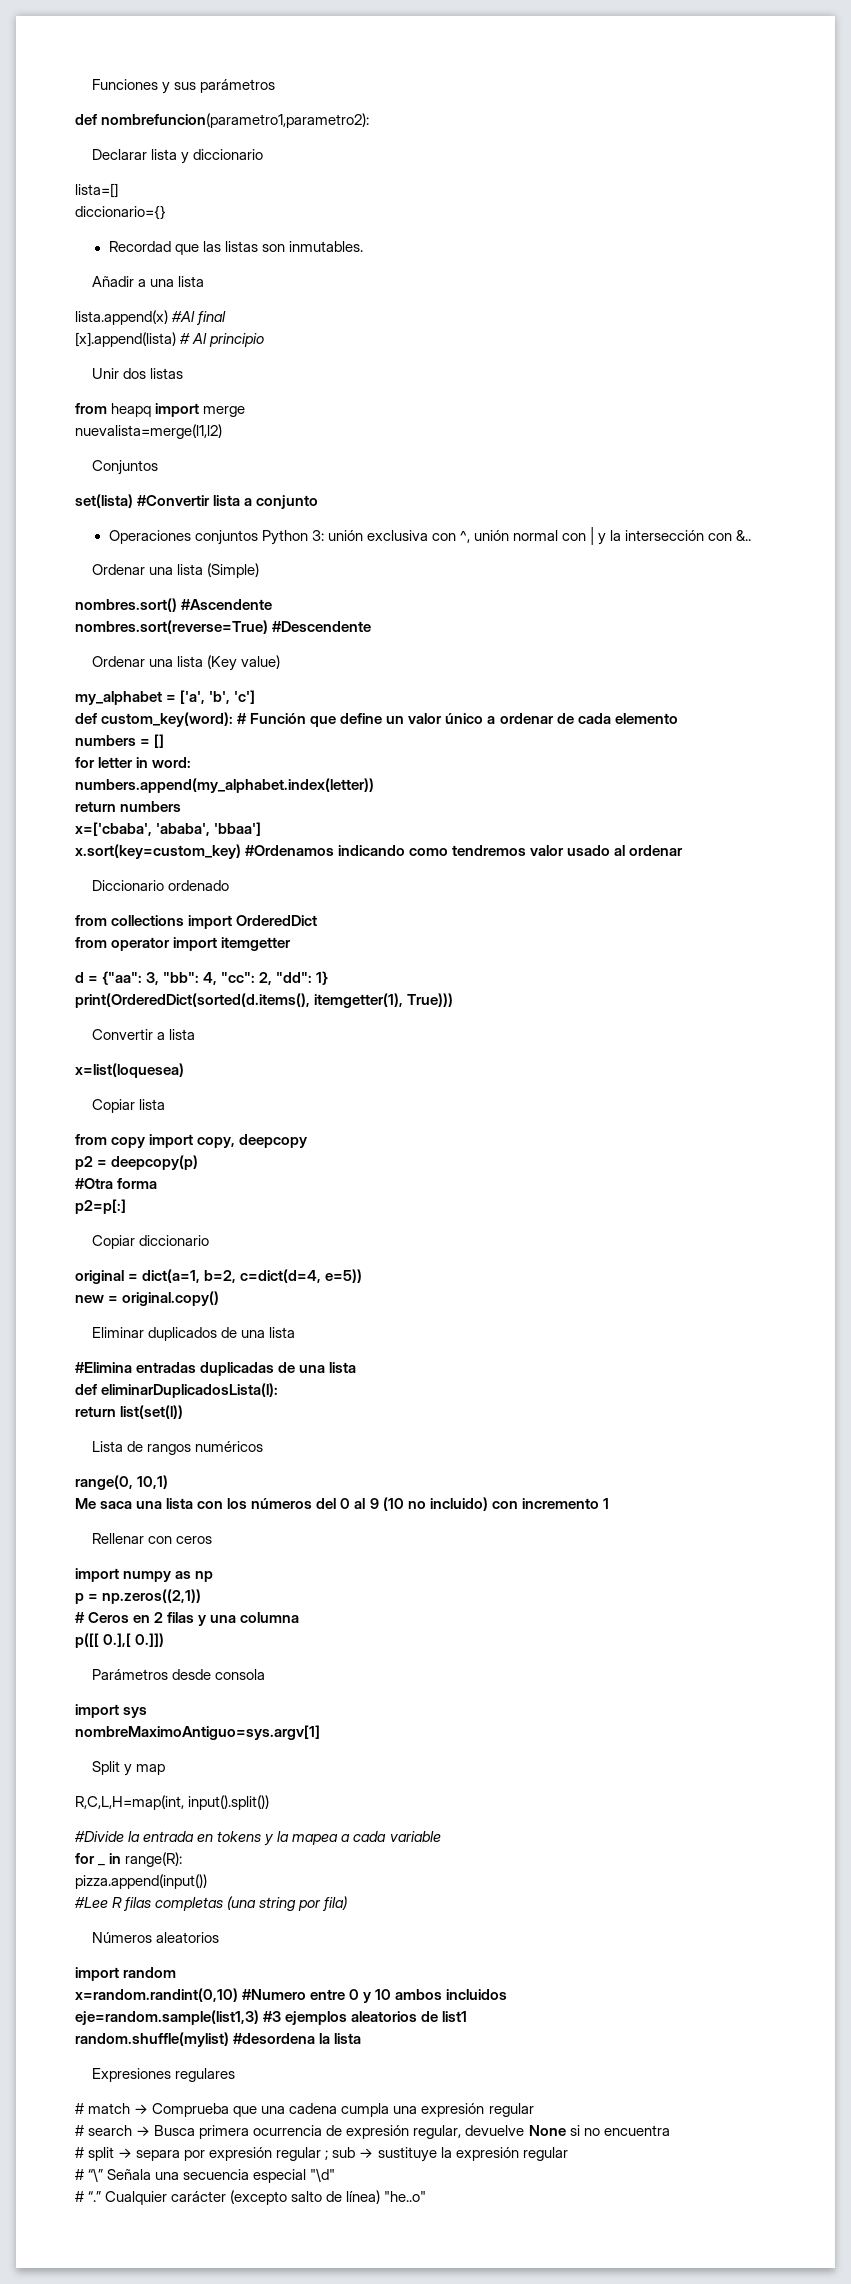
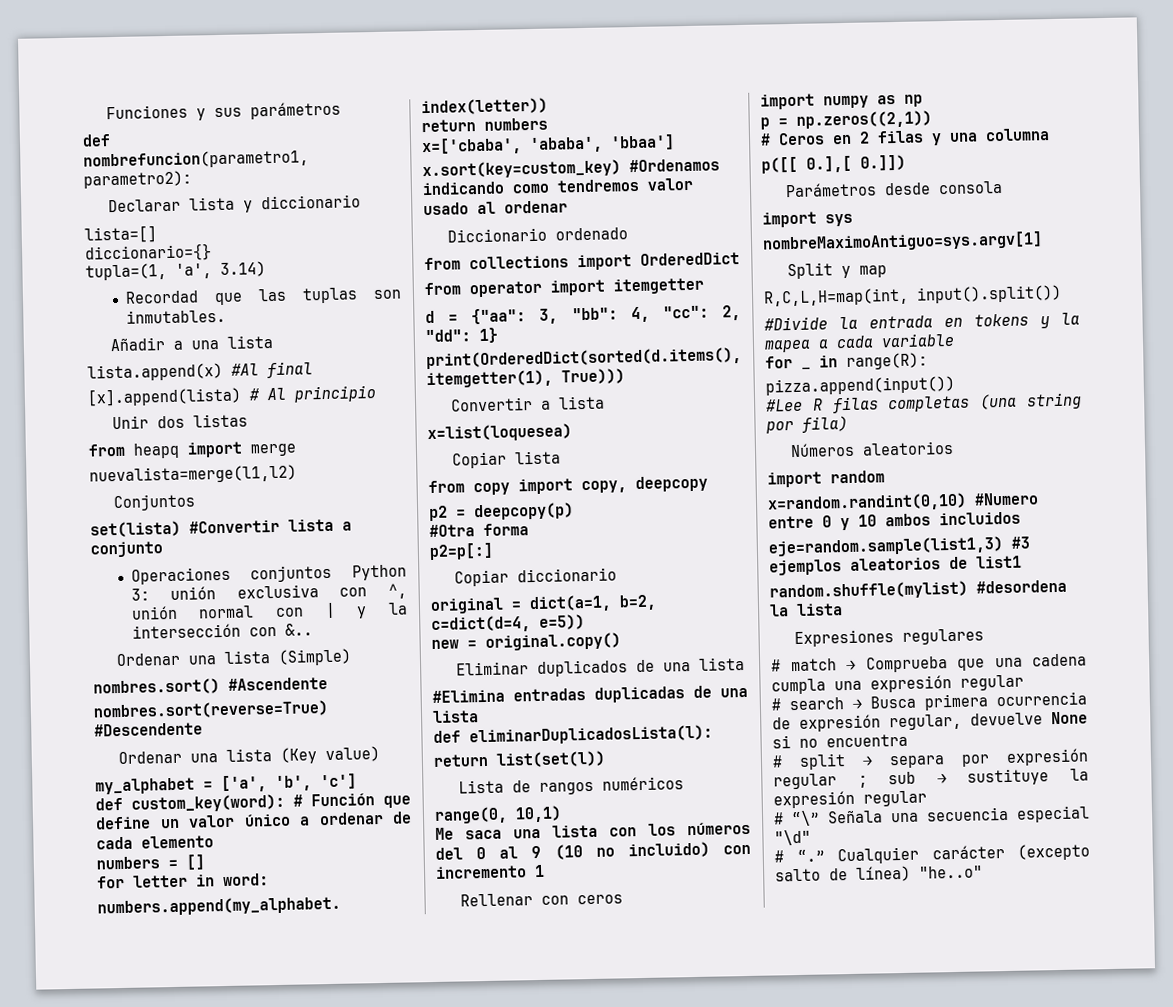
+ tupla=(1, 'a', 3.14)
- Recordad que las listas son inmutables.
+ Recordad que las tuplas son inmutables.

